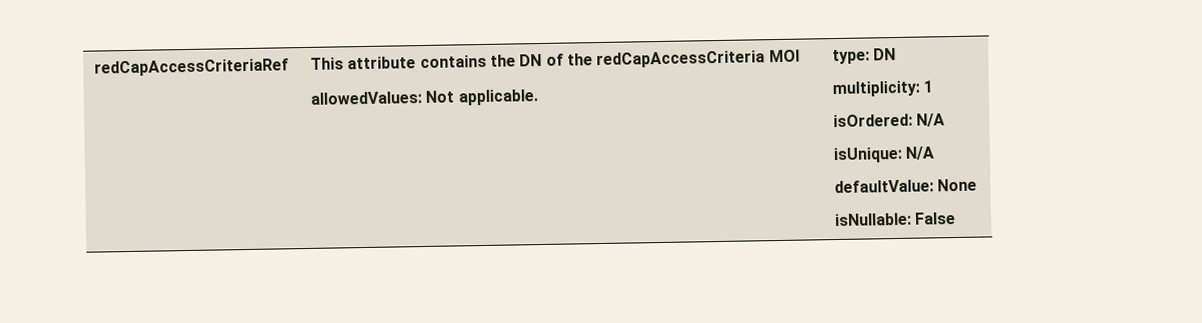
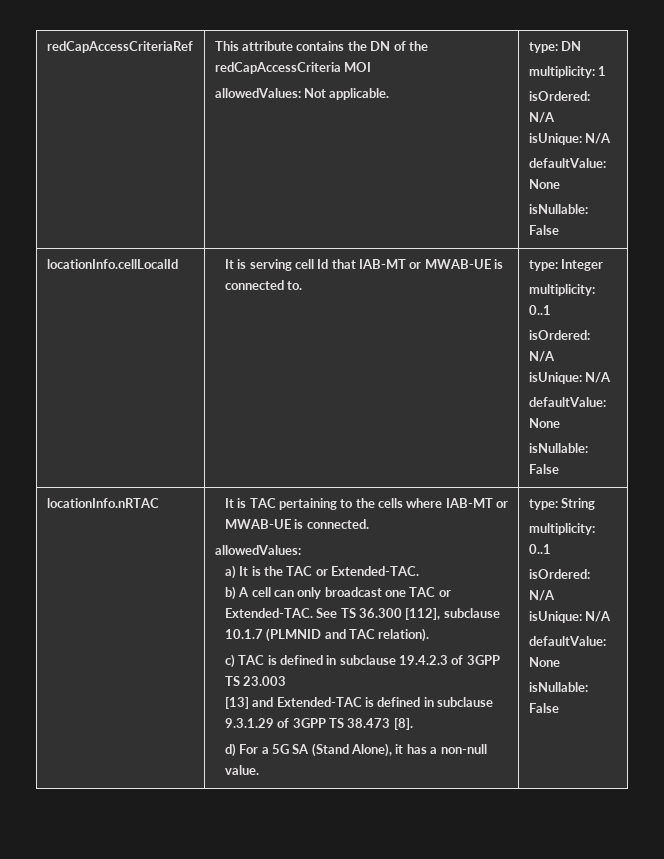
+ locationInfo.cellLocalId | It is serving cell Id that IAB-MT or MWAB-UE is connected to. | type: Integer
+ multiplicity: 0..1
+ isOrdered: N/A
+ isUnique: N/A
+ defaultValue: None
+ isNullable: False
+ locationInfo.nRTAC | It is TAC pertaining to the cells where IAB-MT or MWAB-UE is connected.
+ allowedValues:
+ a) It is the TAC or Extended-TAC.
+ b) A cell can only broadcast one TAC or Extended-TAC. See TS 36.300 [112], subclause 10.1.7 (PLMNID and TAC relation).
+ c) TAC is defined in subclause 19.4.2.3 of 3GPP TS 23.003
+ [13] and Extended-TAC is defined in subclause 9.3.1.29 of 3GPP TS 38.473 [8].
+ d) For a 5G SA (Stand Alone), it has a non-null value. | type: String
+ multiplicity: 0..1
+ isOrdered: N/A
+ isUnique: N/A
+ defaultValue: None
+ isNullable: False

